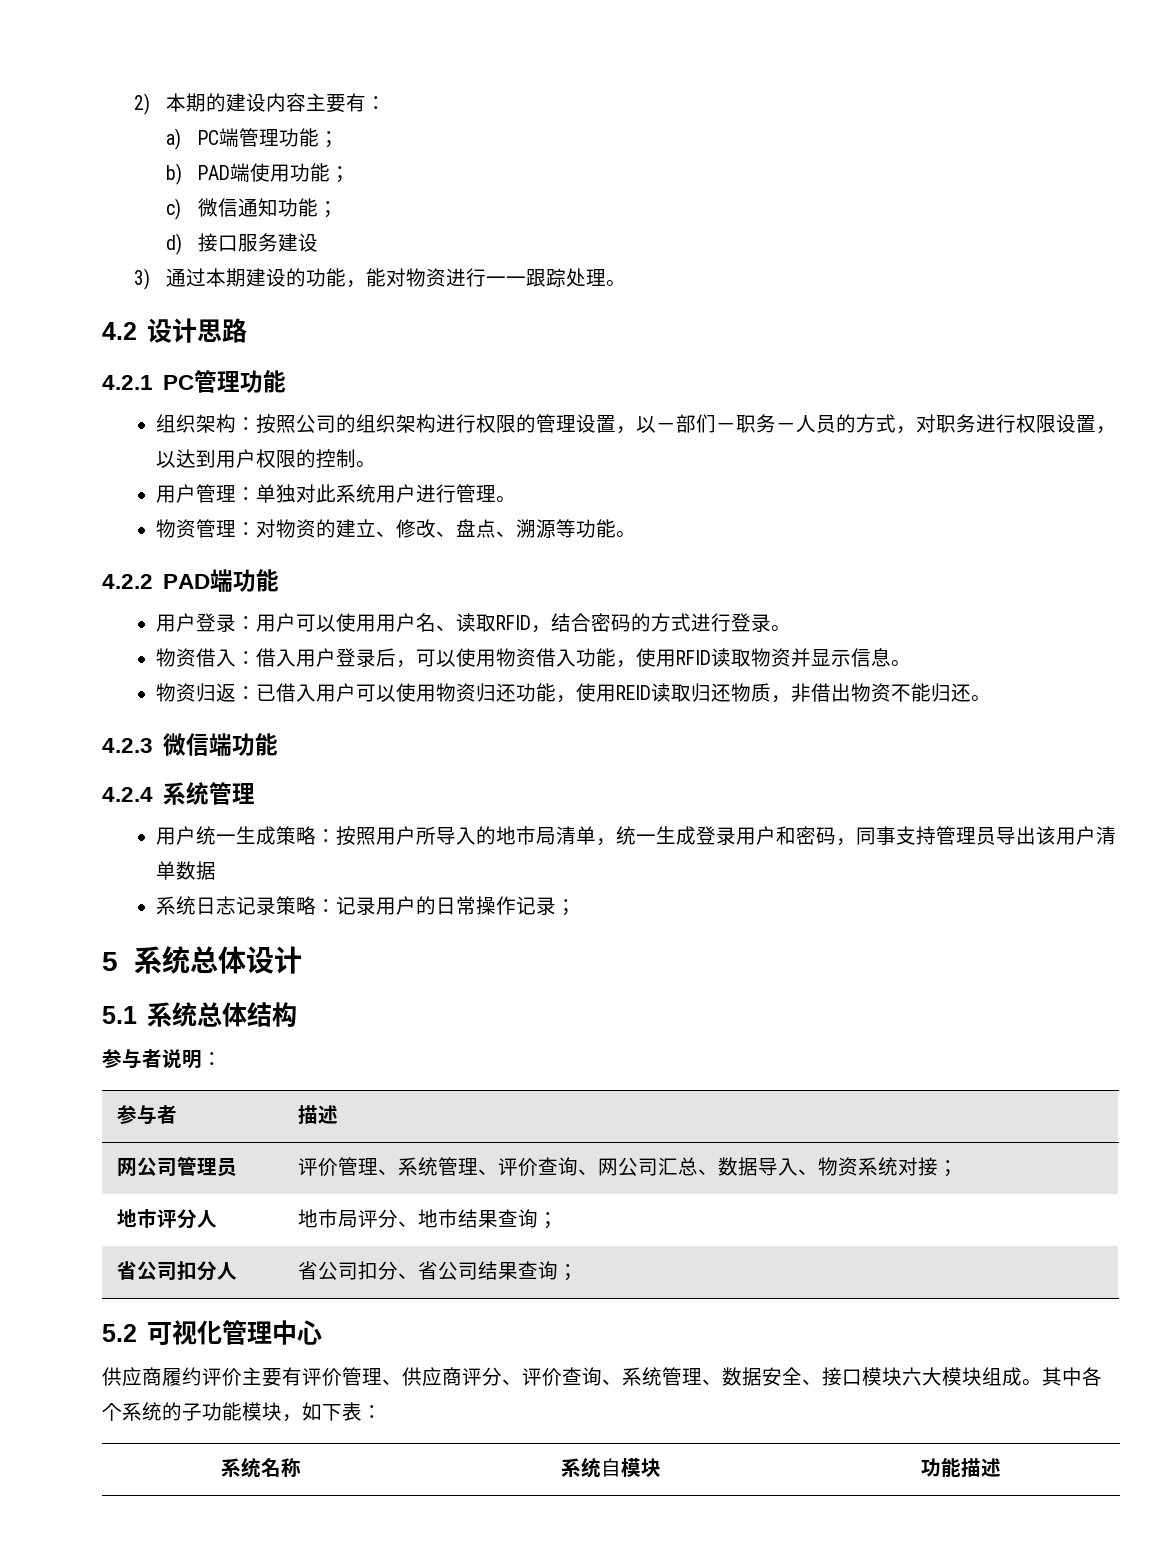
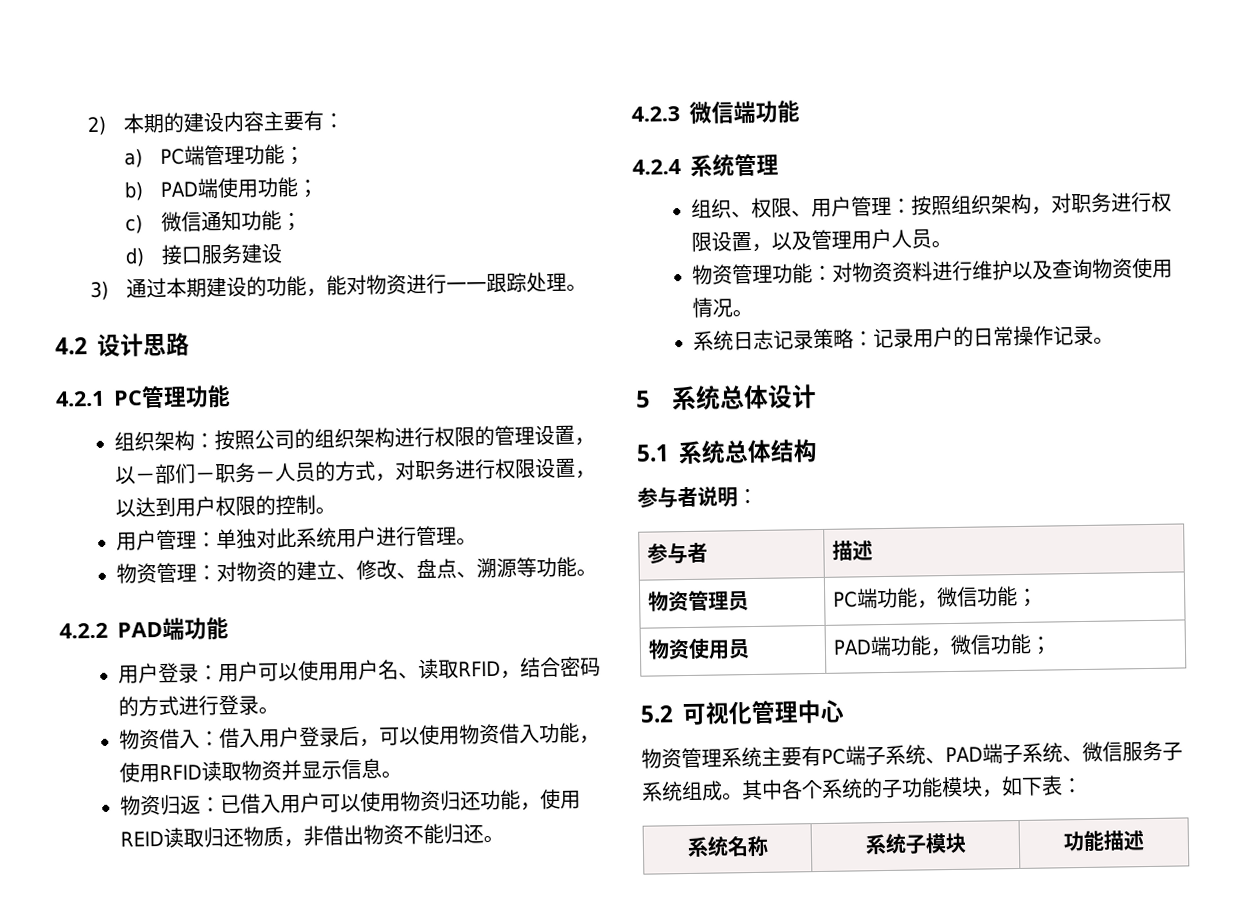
- 用户统一生成策略：按照用户所导入的地市局清单，统一生成登录用户和密码，同事支持管理员导出该用户清单数据
+ 组织、权限、用户管理：按照组织架构，对职务进行权限设置，以及管理用户人员。
+ 物资管理功能：对物资资料进行维护以及查询物资使用情况。
- 系统日志记录策略：记录用户的日常操作记录；
+ 系统日志记录策略：记录用户的日常操作记录。
- 网公司管理员 | 评价管理、系统管理、评价查询、网公司汇总、数据导入、物资系统对接；
- 地市评分人 | 地市局评分、地市结果查询；
- 省公司扣分人 | 省公司扣分、省公司结果查询；
+ 物资管理员 | PC端功能，微信功能；
+ 物资使用员 | PAD端功能，微信功能；
- 供应商履约评价主要有评价管理、供应商评分、评价查询、系统管理、数据安全、接口模块六大模块组成。
+ 物资管理系统主要有PC端子系统、PAD端子系统、微信服务子系统组成。
- 系统名称 | 系统自模块 | 功能描述
+ 系统名称 | 系统子模块 | 功能描述

